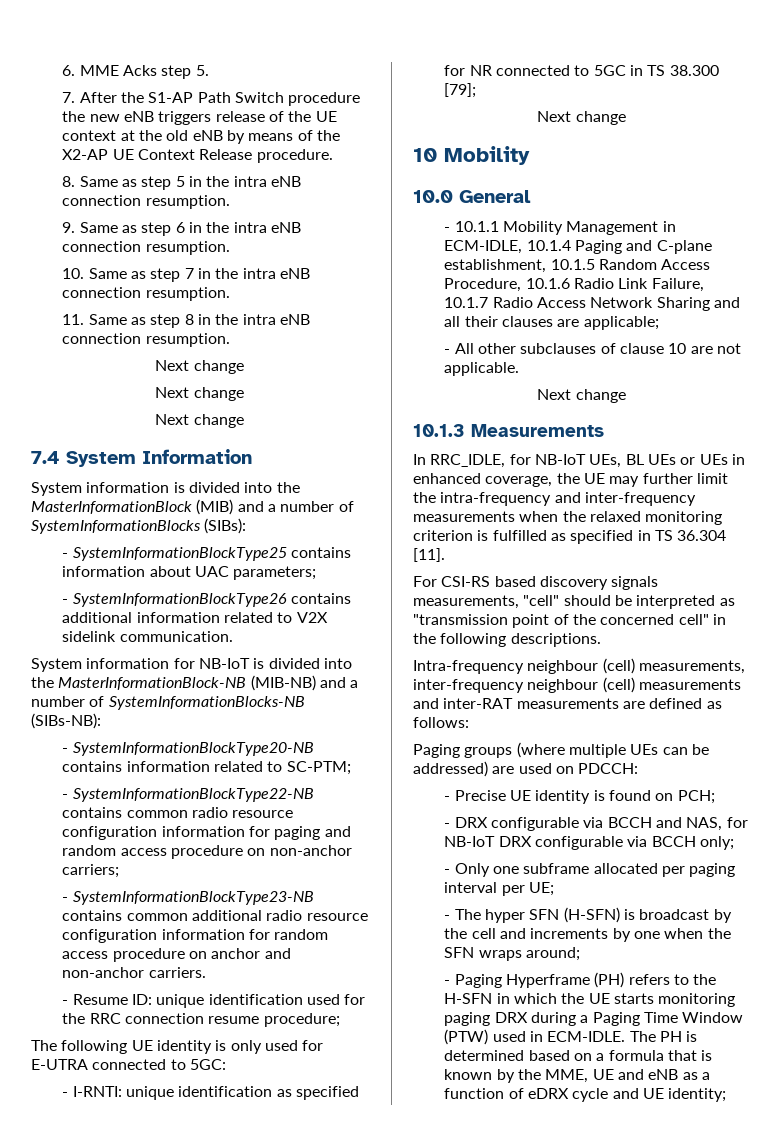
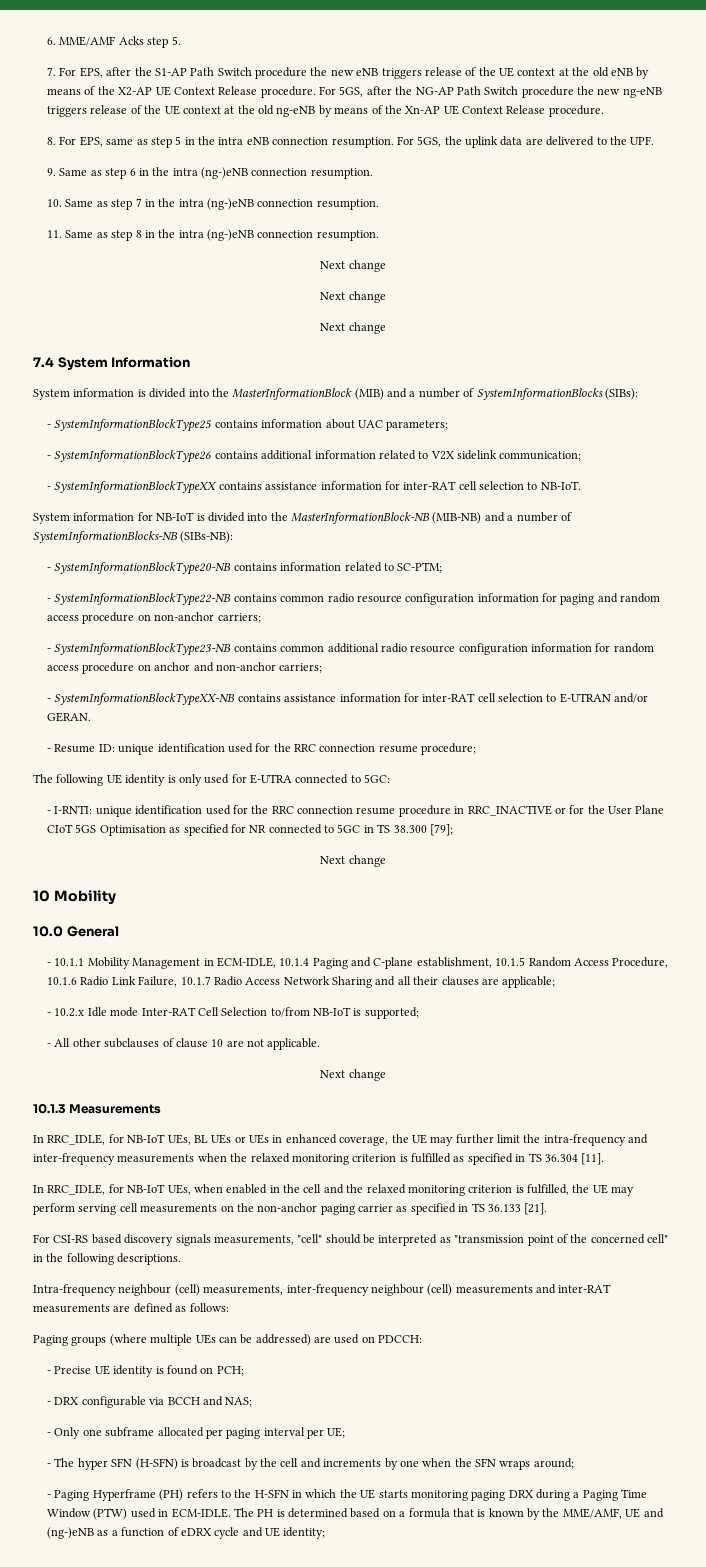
- 6. MME Acks step 5.
+ 6. MME/AMF Acks step 5.
- 7. After the S1-AP Path Switch procedure the new eNB triggers release of the UE context at the old eNB by means of the X2-AP UE Context Release procedure.
- 8. Same as step 5 in the intra eNB connection resumption.
+ 7. For EPS, after the S1-AP Path Switch procedure the new eNB triggers release of the UE context at the old eNB by means of the X2-AP UE Context Release procedure. For 5GS, after the NG-AP Path Switch procedure the new ng-eNB triggers release of the UE context at the old ng-eNB by means of the Xn-AP UE Context Release procedure.
+ 8. For EPS, same as step 5 in the intra eNB connection resumption. For 5GS, the uplink data are delivered to the UPF.
- 9. Same as step 6 in the intra eNB connection resumption.
+ 9. Same as step 6 in the intra (ng-)eNB connection resumption.
- 10. Same as step 7 in the intra eNB connection resumption.
+ 10. Same as step 7 in the intra (ng-)eNB connection resumption.
- 11. Same as step 8 in the intra eNB connection resumption.
+ 11. Same as step 8 in the intra (ng-)eNB connection resumption.
- - SystemInformationBlockType26 contains additional information related to V2X sidelink communication.
+ - SystemInformationBlockType26 contains additional information related to V2X sidelink communication;
+ - SystemInformationBlockTypeXX contains assistance information for inter-RAT cell selection to NB-IoT.
- - SystemInformationBlockType23-NB contains common additional radio resource configuration information for random access procedure on anchor and non-anchor carriers.
+ - SystemInformationBlockType23-NB contains common additional radio resource configuration information for random access procedure on anchor and non-anchor carriers;
+ - SystemInformationBlockTypeXX-NB contains assistance information for inter-RAT cell selection to E-UTRAN and/or GERAN.
- - I-RNTI: unique identification as specified for NR connected to 5GC in TS 38.300 [79];
+ - I-RNTI: unique identification used for the RRC connection resume procedure in RRC_INACTIVE or for the User Plane CIoT 5GS Optimisation as specified for NR connected to 5GC in TS 38.300 [79];
+ - 10.2.x Idle mode Inter-RAT Cell Selection to/from NB-IoT is supported;
+ In RRC_IDLE, for NB-IoT UEs, when enabled in the cell and the relaxed monitoring criterion is fulfilled, the UE may perform serving cell measurements on the non-anchor paging carrier as specified in TS 36.133 [21].
- - DRX configurable via BCCH and NAS, for NB-IoT DRX configurable via BCCH only;
+ - DRX configurable via BCCH and NAS;
- The PH is determined based on a formula that is known by the MME, UE and eNB as a function of eDRX cycle and UE identity;
+ The PH is determined based on a formula that is known by the MME/AMF, UE and (ng-)eNB as a function of eDRX cycle and UE identity;

